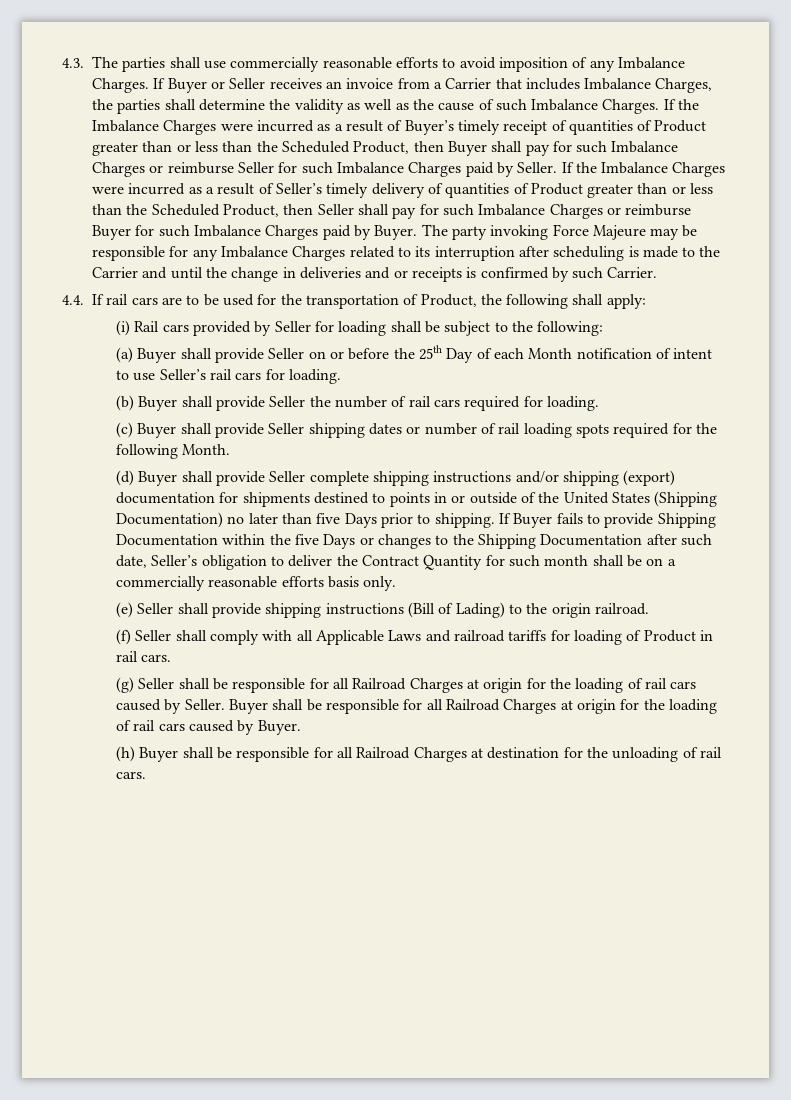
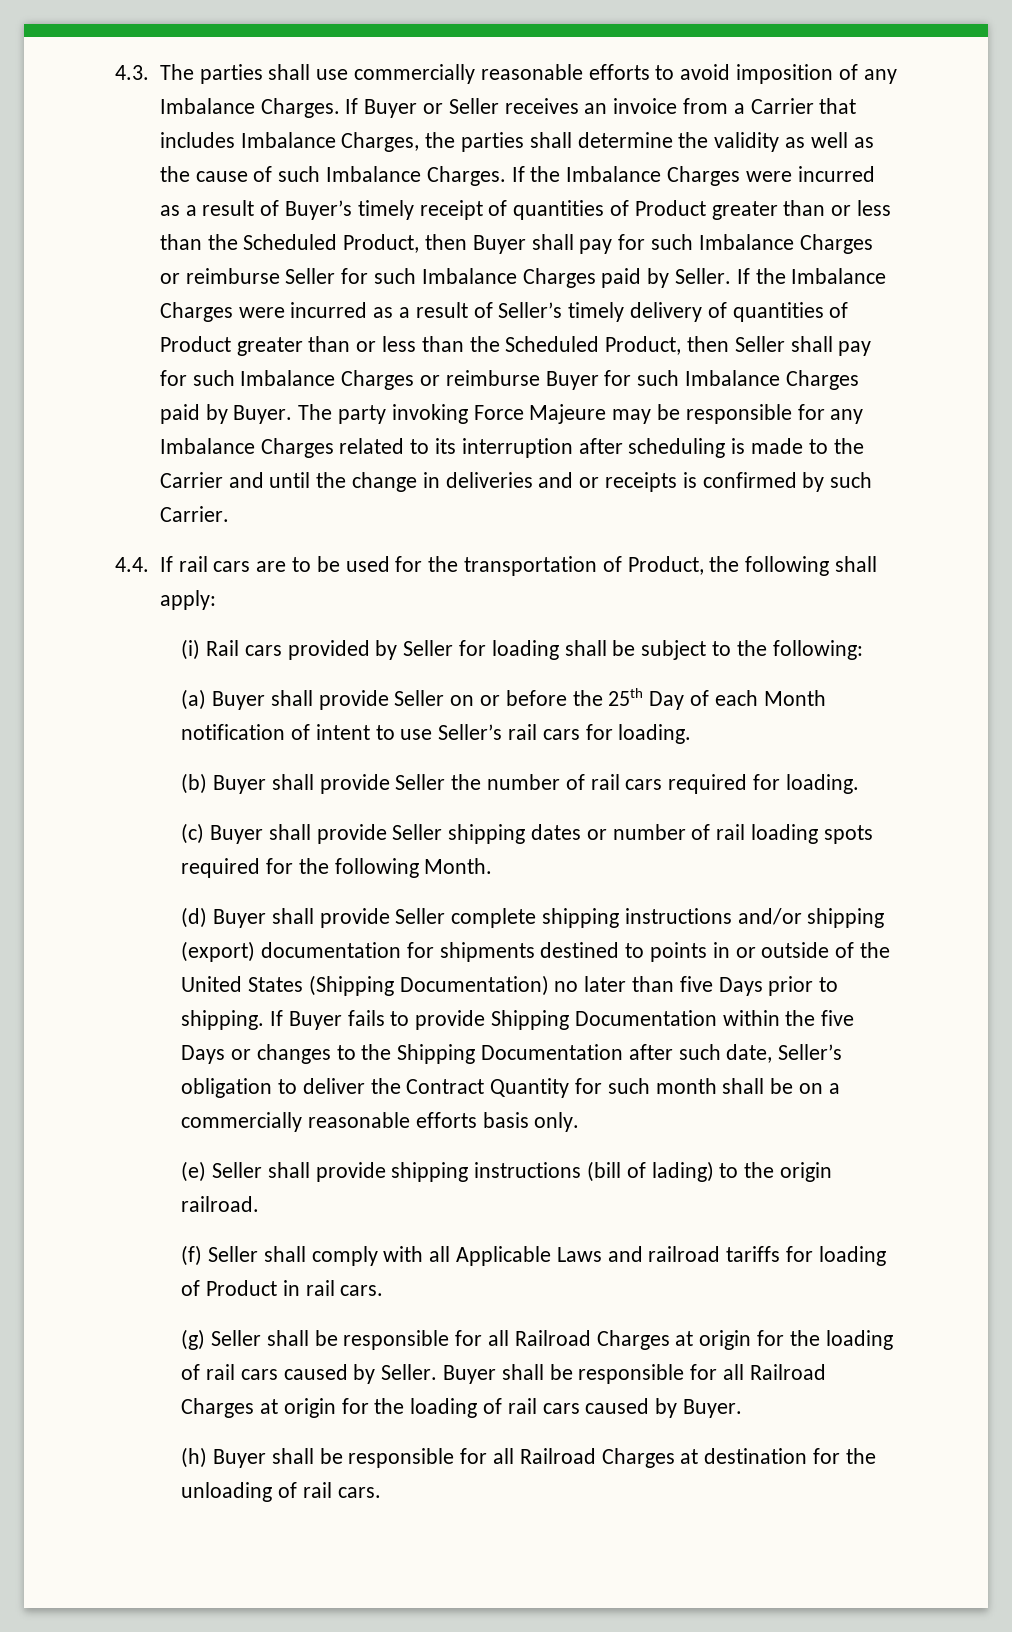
- (e) Seller shall provide shipping instructions (Bill of Lading) to the origin railroad.
+ (e) Seller shall provide shipping instructions (bill of lading) to the origin railroad.

